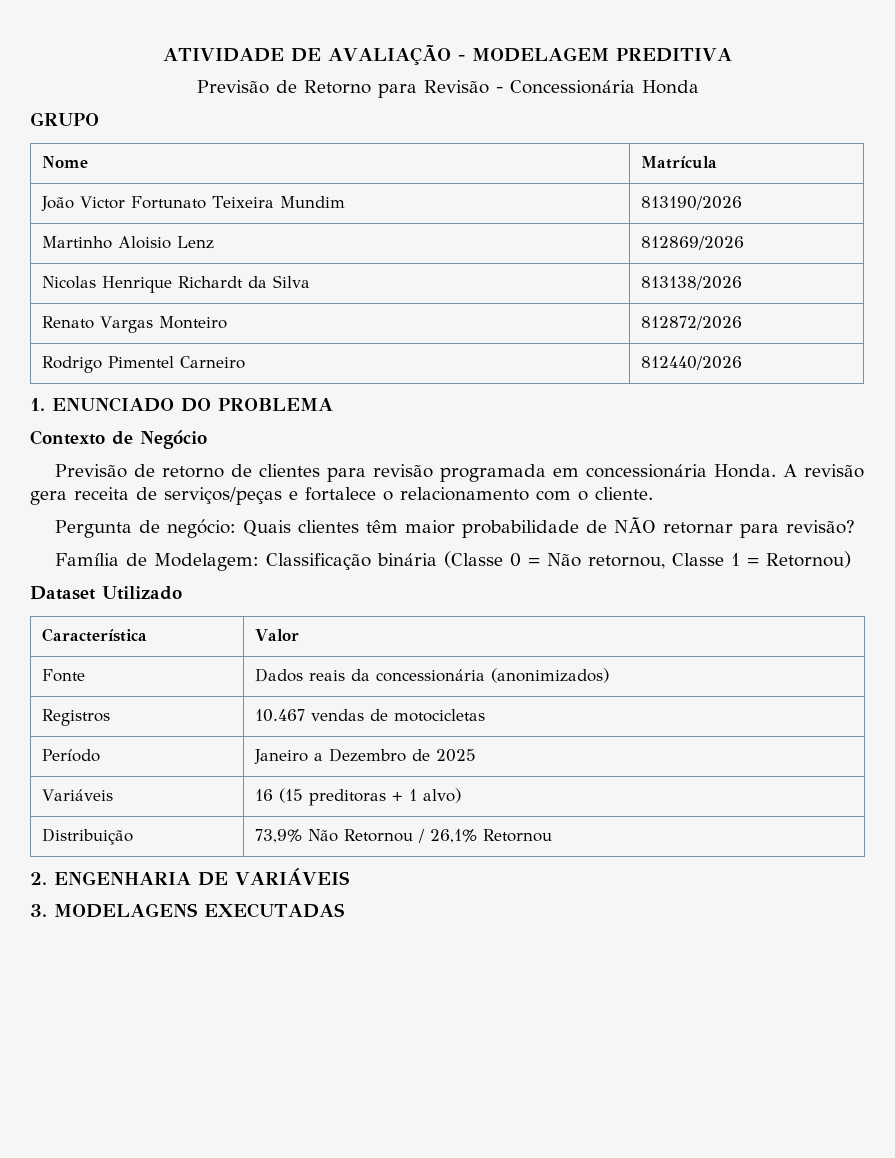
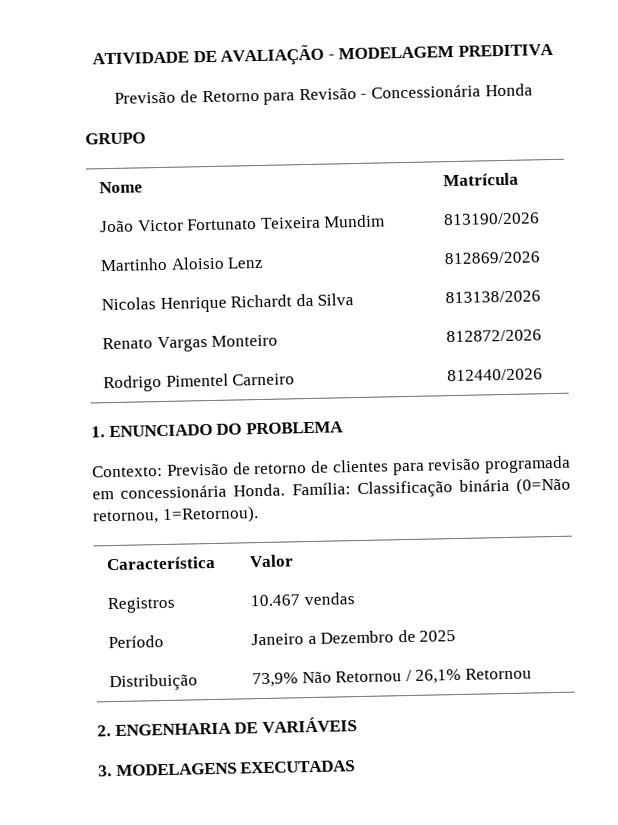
- Contexto de Negócio
- Previsão de retorno de clientes para revisão programada em concessionária Honda.
+ Contexto: Previsão de retorno de clientes para revisão programada em concessionária Honda.
- A revisão gera receita de serviços/peças e fortalece o relacionamento com o cliente.
- Pergunta de negócio: Quais clientes têm maior probabilidade de NÃO retornar para revisão?
- Família de Modelagem: Classificação binária (Classe 0 = Não retornou, Classe 1 = Retornou)
- Dataset Utilizado
+ Família: Classificação binária (0=Não retornou, 1=Retornou).
  Característica | Valor
- Fonte | Dados reais da concessionária (anonimizados)
- Registros | 10.467 vendas de motocicletas
+ Registros | 10.467 vendas
- Variáveis | 16 (15 preditoras + 1 alvo)

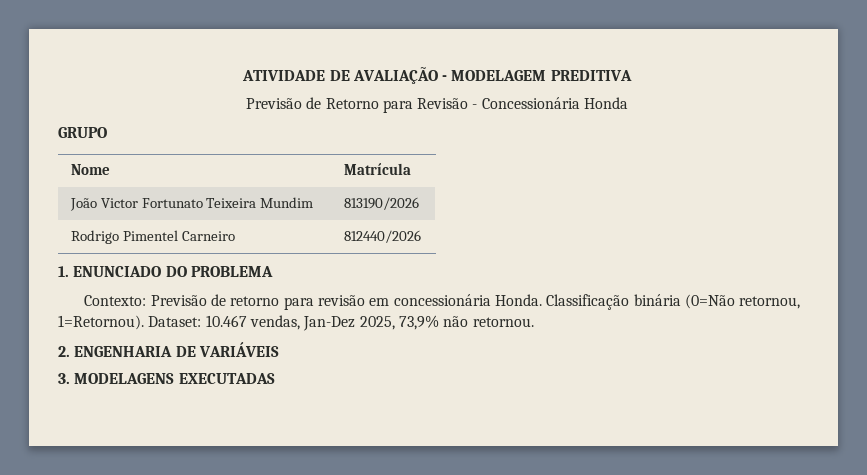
- Martinho Aloisio Lenz | 812869/2026
- Nicolas Henrique Richardt da Silva | 813138/2026
- Renato Vargas Monteiro | 812872/2026
- Contexto: Previsão de retorno de clientes para revisão programada em concessionária Honda.
+ Contexto: Previsão de retorno para revisão em concessionária Honda.
- Família: Classificação binária (0=Não retornou, 1=Retornou).
- Característica | Valor
- Registros | 10.467 vendas
- Período | Janeiro a Dezembro de 2025
- Distribuição | 73,9% Não Retornou / 26,1% Retornou
+ Classificação binária (0=Não retornou, 1=Retornou). Dataset: 10.467 vendas, Jan-Dez 2025, 73,9% não retornou.

